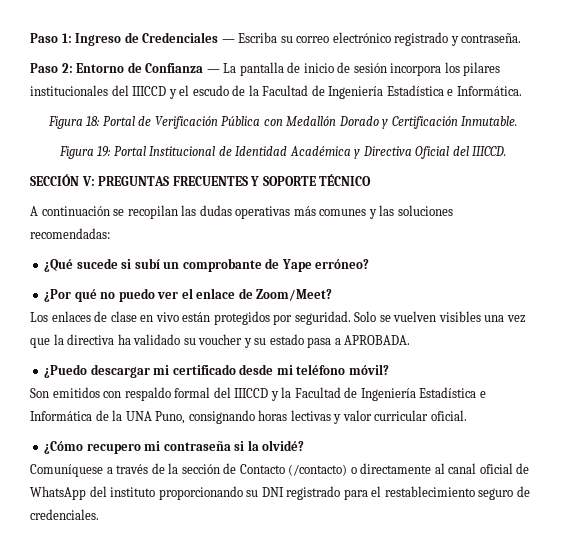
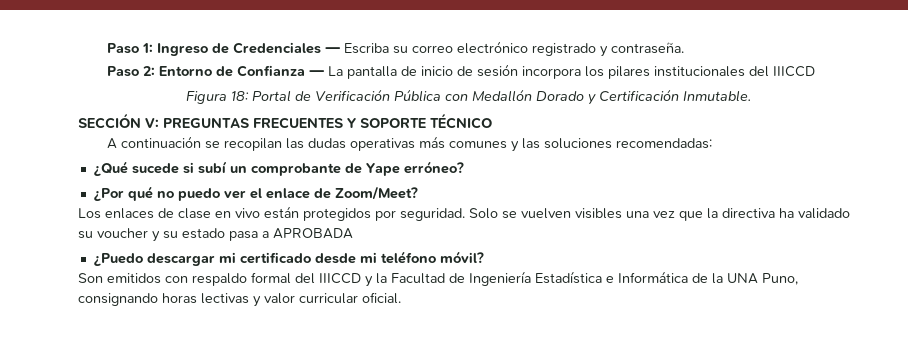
- Paso 2: Entorno de Confianza — La pantalla de inicio de sesión incorpora los pilares institucionales del IIICCD y el escudo de la Facultad de Ingeniería Estadística e Informática.
+ Paso 2: Entorno de Confianza — La pantalla de inicio de sesión incorpora los pilares institucionales del IIICCD
- Figura 19: Portal Institucional de Identidad Académica y Directiva Oficial del IIICCD.
- Solo se vuelven visibles una vez que la directiva ha validado su voucher y su estado pasa a APROBADA.
+ Solo se vuelven visibles una vez que la directiva ha validado su voucher y su estado pasa a APROBADA
- ¿Cómo recupero mi contraseña si la olvidé?
- Comuníquese a través de la sección de Contacto (/contacto) o directamente al canal oficial de WhatsApp del instituto proporcionando su DNI registrado para el restablecimiento seguro de credenciales.

